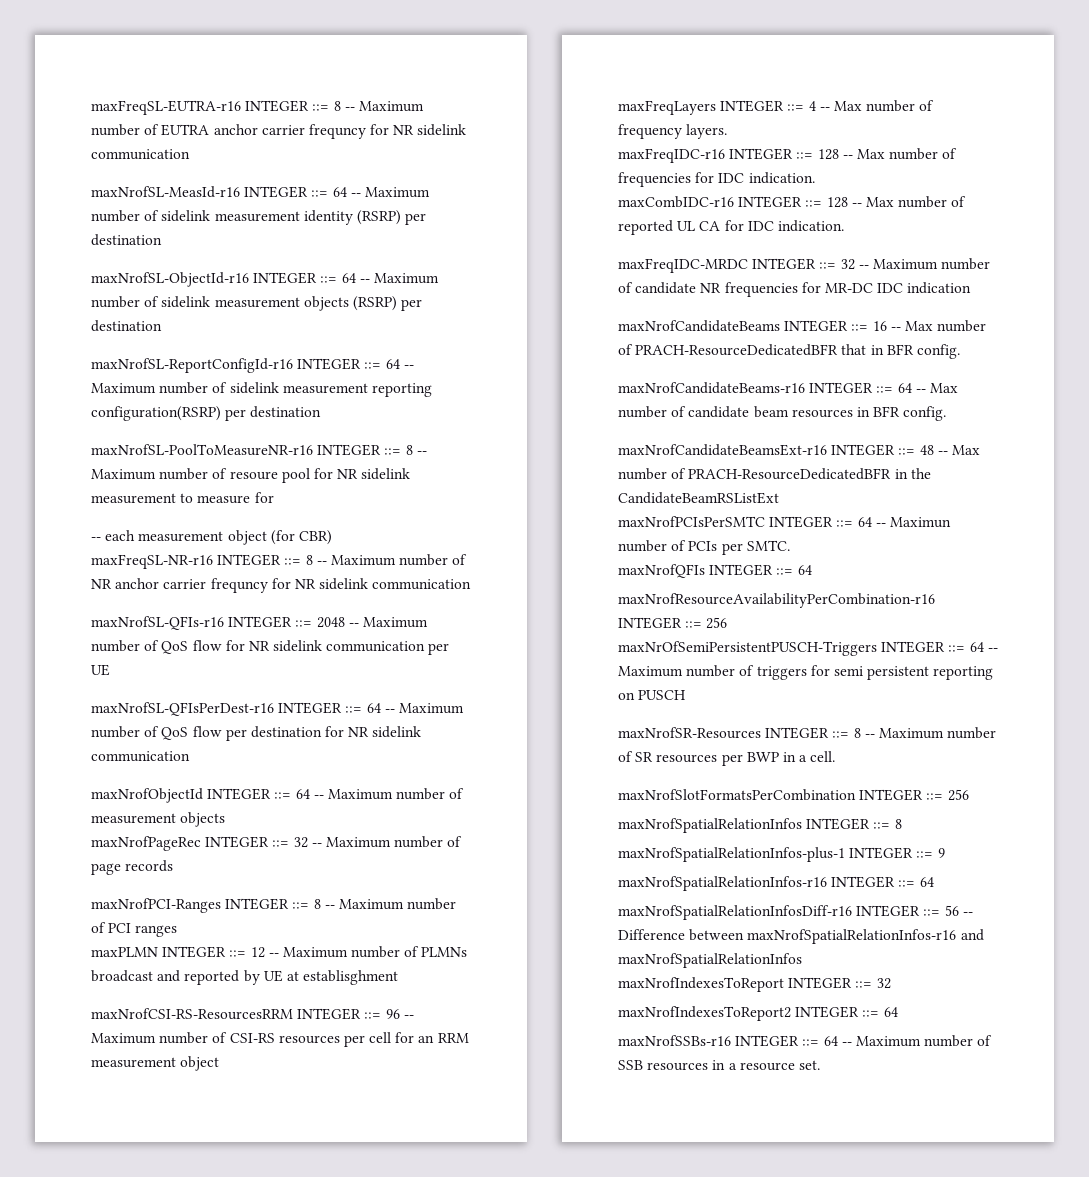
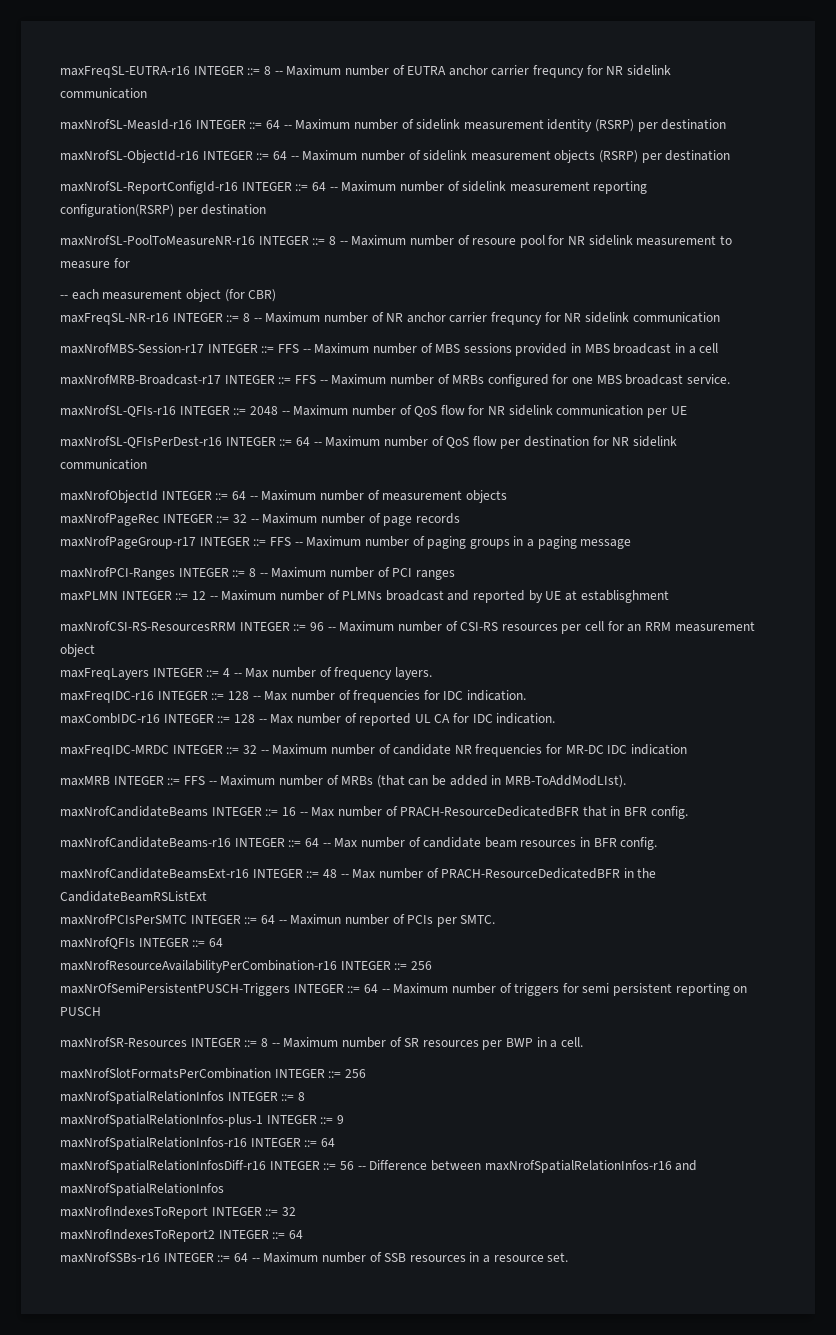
+ maxNrofMBS-Session-r17 INTEGER ::= FFS -- Maximum number of MBS sessions provided in MBS broadcast in a cell
+ maxNrofMRB-Broadcast-r17 INTEGER ::= FFS -- Maximum number of MRBs configured for one MBS broadcast service.
+ maxNrofPageGroup-r17 INTEGER ::= FFS -- Maximum number of paging groups in a paging message
+ maxMRB INTEGER ::= FFS -- Maximum number of MRBs (that can be added in MRB-ToAddModLIst).

